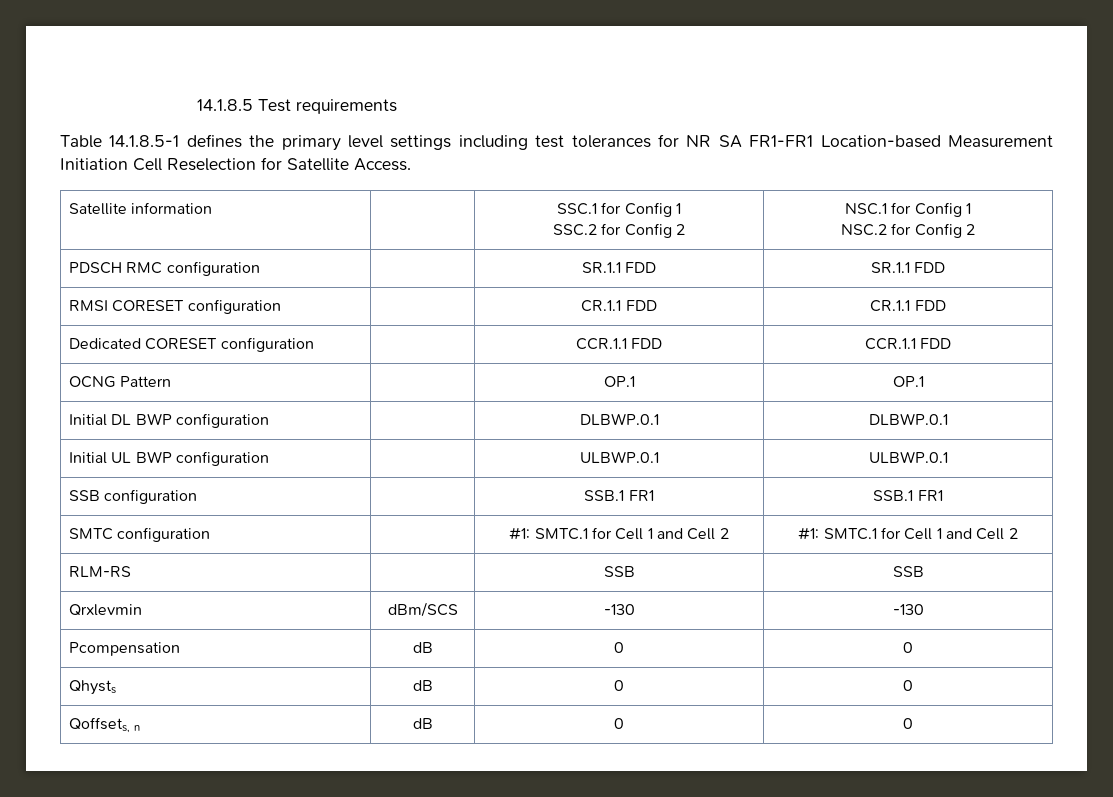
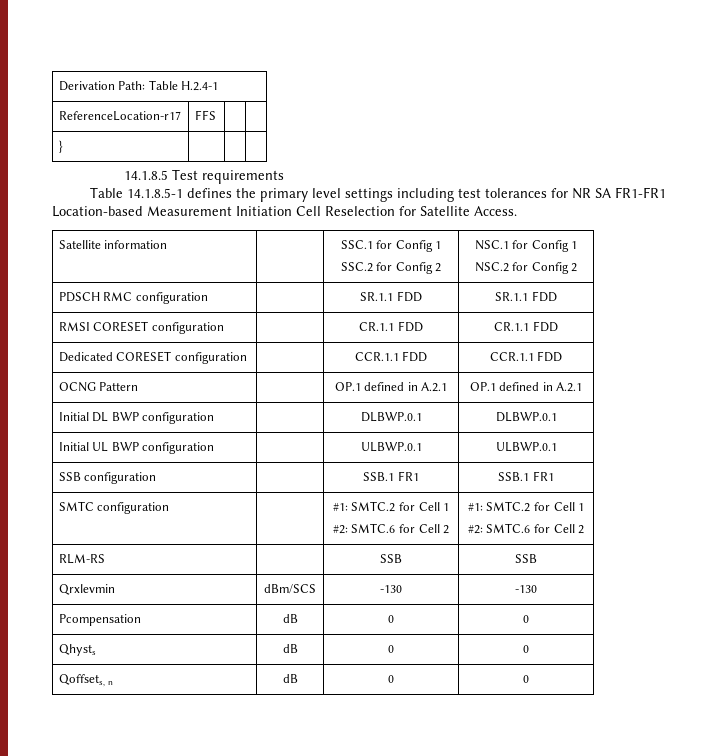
+ Derivation Path: Table H.2.4-1
+ ReferenceLocation-r17 | FFS | |
+ } | | |
- OCNG Pattern | | OP.1 | OP.1
+ OCNG Pattern | | OP.1 defined in A.2.1 | OP.1 defined in A.2.1
- SMTC configuration | | #1: SMTC.1 for Cell 1 and Cell 2 | #1: SMTC.1 for Cell 1 and Cell 2
+ SMTC configuration | | #1: SMTC.2 for Cell 1
+ #2: SMTC.6 for Cell 2 | #1: SMTC.2 for Cell 1
+ #2: SMTC.6 for Cell 2

